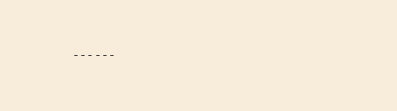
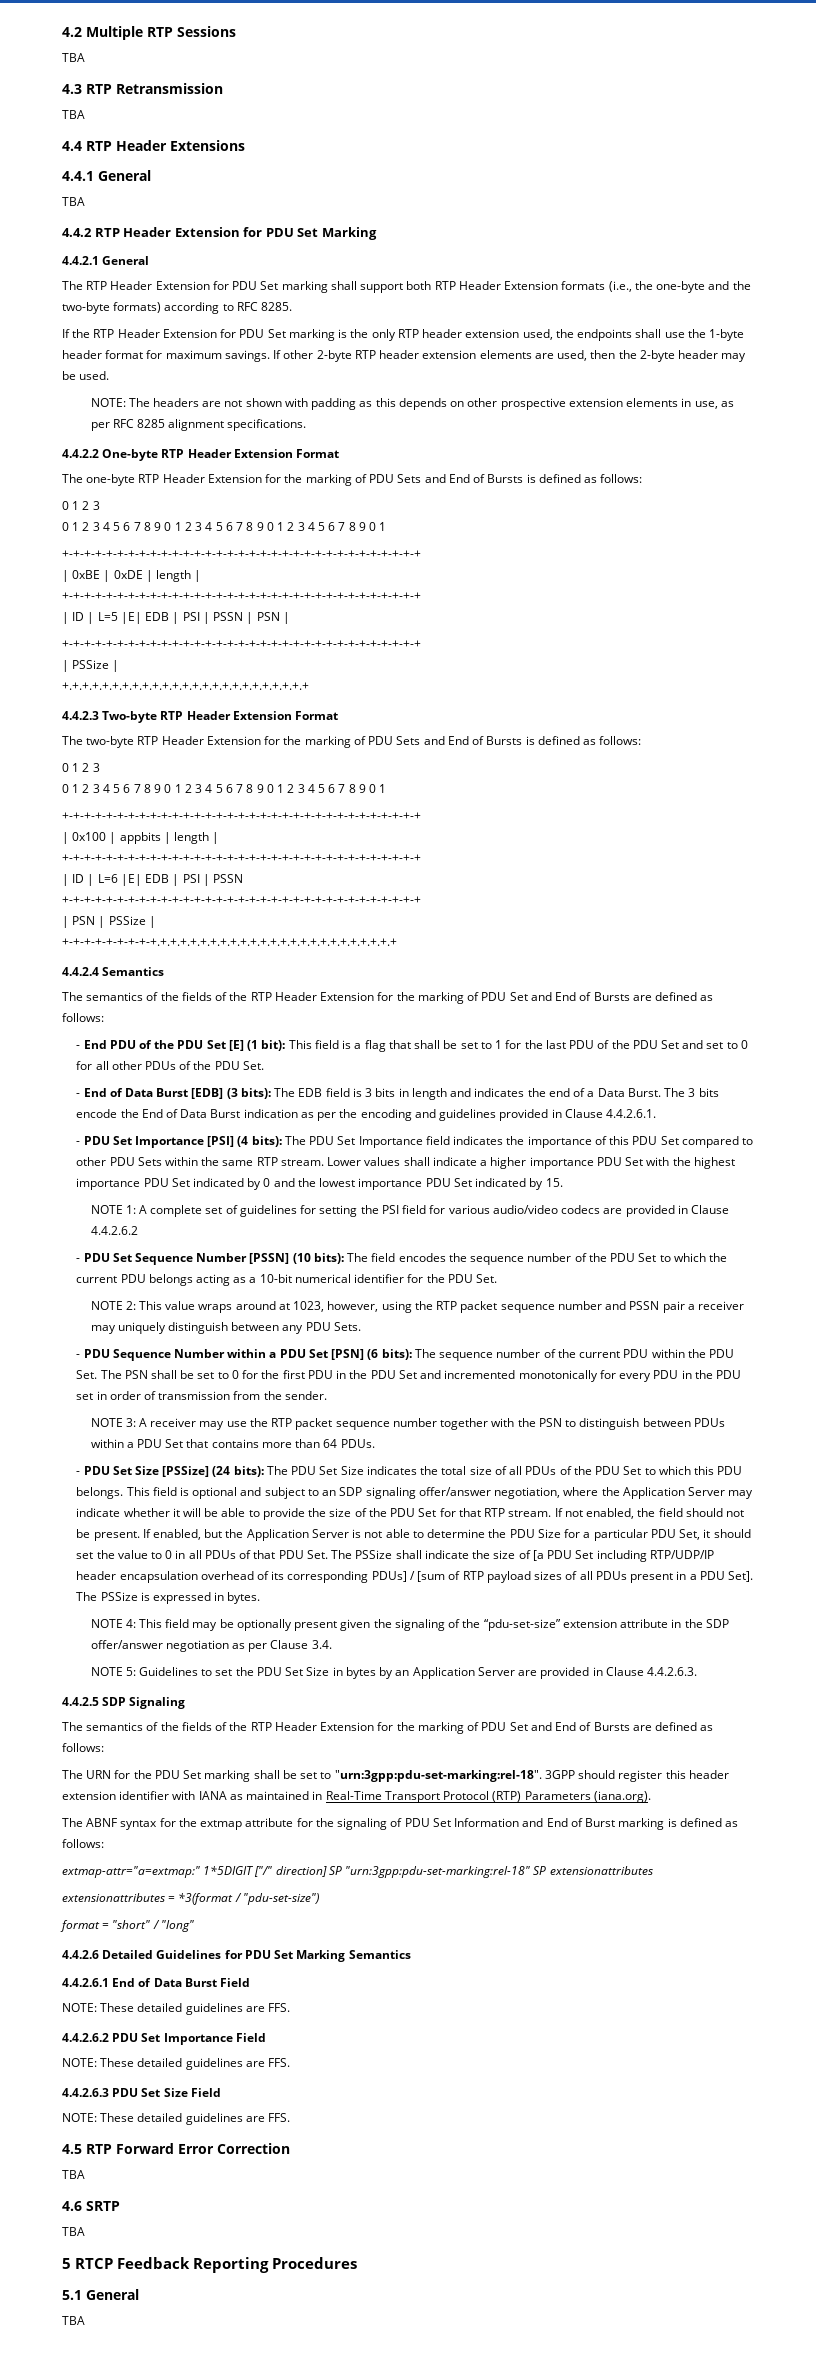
- - - - - - -
+ 4.2 Multiple RTP Sessions
+ TBA
+ 4.3 RTP Retransmission
+ TBA
+ 4.4 RTP Header Extensions
+ 4.4.1 General
+ TBA
+ 4.4.2 RTP Header Extension for PDU Set Marking
+ 4.4.2.1 General
+ The RTP Header Extension for PDU Set marking shall support both RTP Header Extension formats (i.e., the one-byte and the two-byte formats) according to RFC 8285.
+ If the RTP Header Extension for PDU Set marking is the only RTP header extension used, the endpoints shall use the 1-byte header format for maximum savings. If other 2-byte RTP header extension elements are used, then the 2-byte header may be used.
+ NOTE: The headers are not shown with padding as this depends on other prospective extension elements in use, as per RFC 8285 alignment specifications.
+ 4.4.2.2 One-byte RTP Header Extension Format
+ The one-byte RTP Header Extension for the marking of PDU Sets and End of Bursts is defined as follows:
+ 0 1 2 3
+ 0 1 2 3 4 5 6 7 8 9 0 1 2 3 4 5 6 7 8 9 0 1 2 3 4 5 6 7 8 9 0 1
+ +-+-+-+-+-+-+-+-+-+-+-+-+-+-+-+-+-+-+-+-+-+-+-+-+-+-+-+-+-+-+-+-+
+ | 0xBE | 0xDE | length |
+ +-+-+-+-+-+-+-+-+-+-+-+-+-+-+-+-+-+-+-+-+-+-+-+-+-+-+-+-+-+-+-+-+
+ | ID | L=5 |E| EDB | PSI | PSSN | PSN |
+ +-+-+-+-+-+-+-+-+-+-+-+-+-+-+-+-+-+-+-+-+-+-+-+-+-+-+-+-+-+-+-+-+
+ | PSSize |
+ +.+.+.+.+.+.+.+.+.+.+.+.+.+.+.+.+.+.+.+.+.+.+.+.+
+ 4.4.2.3 Two-byte RTP Header Extension Format
+ The two-byte RTP Header Extension for the marking of PDU Sets and End of Bursts is defined as follows:
+ 0 1 2 3
+ 0 1 2 3 4 5 6 7 8 9 0 1 2 3 4 5 6 7 8 9 0 1 2 3 4 5 6 7 8 9 0 1
+ +-+-+-+-+-+-+-+-+-+-+-+-+-+-+-+-+-+-+-+-+-+-+-+-+-+-+-+-+-+-+-+-+
+ | 0x100 | appbits | length |
+ +-+-+-+-+-+-+-+-+-+-+-+-+-+-+-+-+-+-+-+-+-+-+-+-+-+-+-+-+-+-+-+-+
+ | ID | L=6 |E| EDB | PSI | PSSN
+ +-+-+-+-+-+-+-+-+-+-+-+-+-+-+-+-+-+-+-+-+-+-+-+-+-+-+-+-+-+-+-+-+
+ | PSN | PSSize |
+ +-+-+-+-+-+-+-+-+.+.+.+.+.+.+.+.+.+.+.+.+.+.+.+.+.+.+.+.+.+.+.+.+
+ 4.4.2.4 Semantics
+ The semantics of the fields of the RTP Header Extension for the marking of PDU Set and End of Bursts are defined as follows:
+ - End PDU of the PDU Set [E] (1 bit): This field is a flag that shall be set to 1 for the last PDU of the PDU Set and set to 0 for all other PDUs of the PDU Set.
+ - End of Data Burst [EDB] (3 bits): The EDB field is 3 bits in length and indicates the end of a Data Burst. The 3 bits encode the End of Data Burst indication as per the encoding and guidelines provided in Clause 4.4.2.6.1.
+ - PDU Set Importance [PSI] (4 bits): The PDU Set Importance field indicates the importance of this PDU Set compared to other PDU Sets within the same RTP stream. Lower values shall indicate a higher importance PDU Set with the highest importance PDU Set indicated by 0 and the lowest importance PDU Set indicated by 15.
+ NOTE 1: A complete set of guidelines for setting the PSI field for various audio/video codecs are provided in Clause 4.4.2.6.2
+ - PDU Set Sequence Number [PSSN] (10 bits): The field encodes the sequence number of the PDU Set to which the current PDU belongs acting as a 10-bit numerical identifier for the PDU Set.
+ NOTE 2: This value wraps around at 1023, however, using the RTP packet sequence number and PSSN pair a receiver may uniquely distinguish between any PDU Sets.
+ - PDU Sequence Number within a PDU Set [PSN] (6 bits): The sequence number of the current PDU within the PDU Set. The PSN shall be set to 0 for the first PDU in the PDU Set and incremented monotonically for every PDU in the PDU set in order of transmission from the sender.
+ NOTE 3: A receiver may use the RTP packet sequence number together with the PSN to distinguish between PDUs within a PDU Set that contains more than 64 PDUs.
+ - PDU Set Size [PSSize] (24 bits): The PDU Set Size indicates the total size of all PDUs of the PDU Set to which this PDU belongs. This field is optional and subject to an SDP signaling offer/answer negotiation, where the Application Server may indicate whether it will be able to provide the size of the PDU Set for that RTP stream. If not enabled, the field should not be present. If enabled, but the Application Server is not able to determine the PDU Size for a particular PDU Set, it should set the value to 0 in all PDUs of that PDU Set. The PSSize shall indicate the size of [a PDU Set including RTP/UDP/IP header encapsulation overhead of its corresponding PDUs] / [sum of RTP payload sizes of all PDUs present in a PDU Set]. The PSSize is expressed in bytes.
+ NOTE 4: This field may be optionally present given the signaling of the “pdu-set-size” extension attribute in the SDP offer/answer negotiation as per Clause 3.4.
+ NOTE 5: Guidelines to set the PDU Set Size in bytes by an Application Server are provided in Clause 4.4.2.6.3.
+ 4.4.2.5 SDP Signaling
+ The semantics of the fields of the RTP Header Extension for the marking of PDU Set and End of Bursts are defined as follows:
+ The URN for the PDU Set marking shall be set to "urn:3gpp:pdu-set-marking:rel-18". 3GPP should register this header extension identifier with IANA as maintained in Real-Time Transport Protocol (RTP) Parameters (iana.org).
+ The ABNF syntax for the extmap attribute for the signaling of PDU Set Information and End of Burst marking is defined as follows:
+ extmap-attr="a=extmap:" 1*5DIGIT ["/" direction] SP "urn:3gpp:pdu-set-marking:rel-18" SP extensionattributes
+ extensionattributes = *3(format / "pdu-set-size")
+ format = "short" / "long"
+ 4.4.2.6 Detailed Guidelines for PDU Set Marking Semantics
+ 4.4.2.6.1 End of Data Burst Field
+ NOTE: These detailed guidelines are FFS.
+ 4.4.2.6.2 PDU Set Importance Field
+ NOTE: These detailed guidelines are FFS.
+ 4.4.2.6.3 PDU Set Size Field
+ NOTE: These detailed guidelines are FFS.
+ 4.5 RTP Forward Error Correction
+ TBA
+ 4.6 SRTP
+ TBA
+ 5 RTCP Feedback Reporting Procedures
+ 5.1 General
+ TBA

